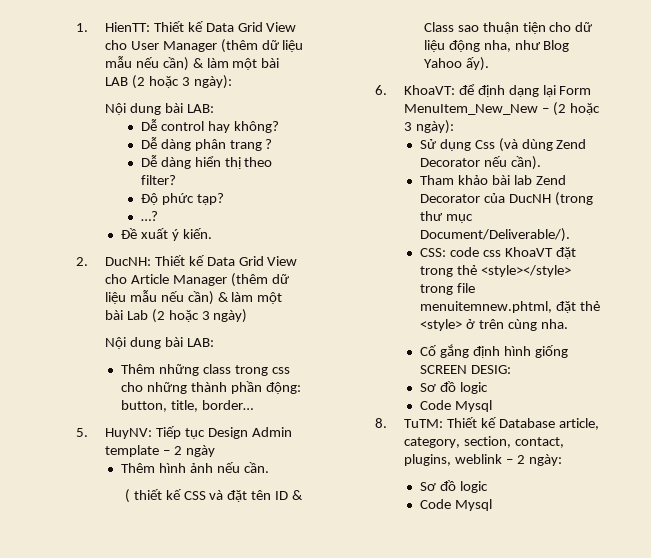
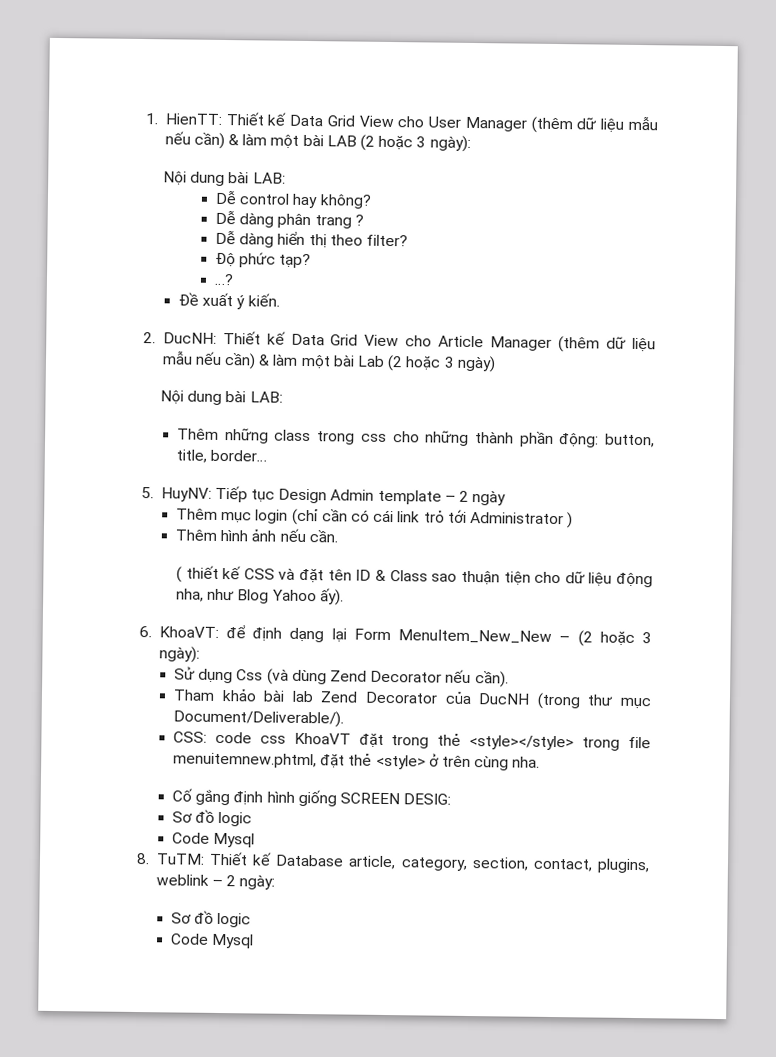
+ Thêm mục login (chỉ cần có cái link trỏ tới Administrator )

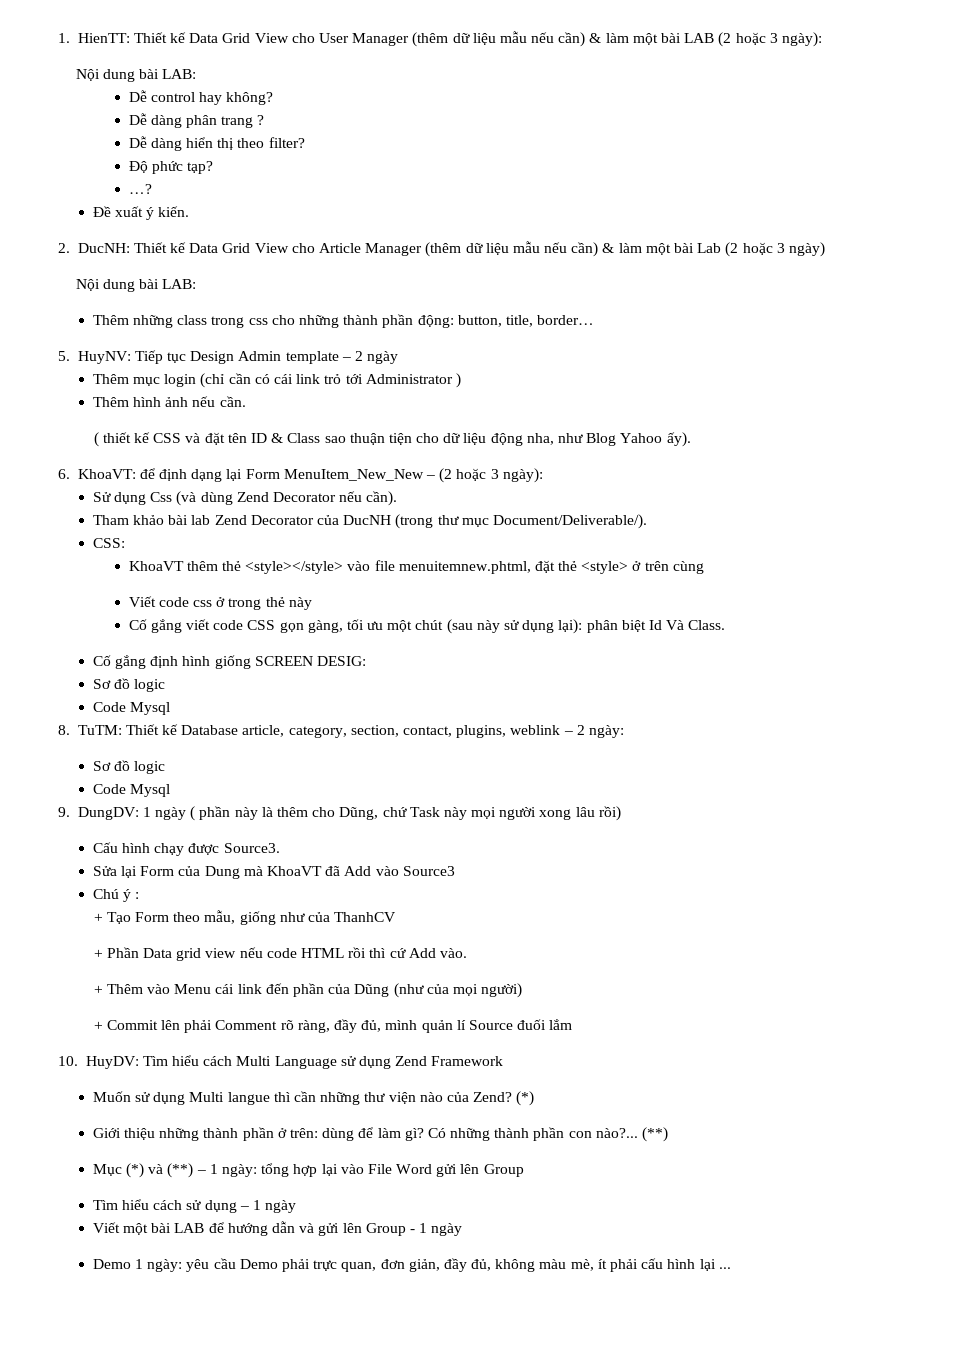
- CSS: code css KhoaVT đặt trong thẻ <style></style> trong file menuitemnew.phtml, đặt thẻ <style> ở trên cùng nha.
+ CSS:
+ KhoaVT thêm thẻ <style></style> vào file menuitemnew.phtml, đặt thẻ <style> ở trên cùng
+ Viết code css ở trong thẻ này
+ Cố gắng viết code CSS gọn gàng, tối ưu một chút (sau này sử dụng lại): phân biệt Id Và Class.
+ 9. DungDV: 1 ngày ( phần này là thêm cho Dũng, chứ Task này mọi người xong lâu rồi)
+ Cấu hình chạy được Source3.
+ Sửa lại Form của Dung mà KhoaVT đã Add vào Source3
+ Chú ý :
+ + Tạo Form theo mẫu, giống như của ThanhCV
+ + Phần Data grid view nếu code HTML rồi thì cứ Add vào.
+ + Thêm vào Menu cái link đến phần của Dũng (như của mọi người)
+ + Commit lên phải Comment rõ ràng, đầy đủ, mình quản lí Source đuối lắm
+ 10. HuyDV: Tìm hiểu cách Multi Language sử dụng Zend Framework
+ Muốn sử dụng Multi langue thì cần những thư viện nào của Zend? (*)
+ Giới thiệu những thành phần ở trên: dùng để làm gì? Có những thành phần con nào?... (**)
+ Mục (*) và (**) – 1 ngày: tổng hợp lại vào File Word gửi lên Group
+ Tìm hiểu cách sử dụng – 1 ngày
+ Viết một bài LAB để hướng dẫn và gửi lên Group - 1 ngày
+ Demo 1 ngày: yêu cầu Demo phải trực quan, đơn giản, đầy đủ, không màu mè, ít phải cấu hình lại ...

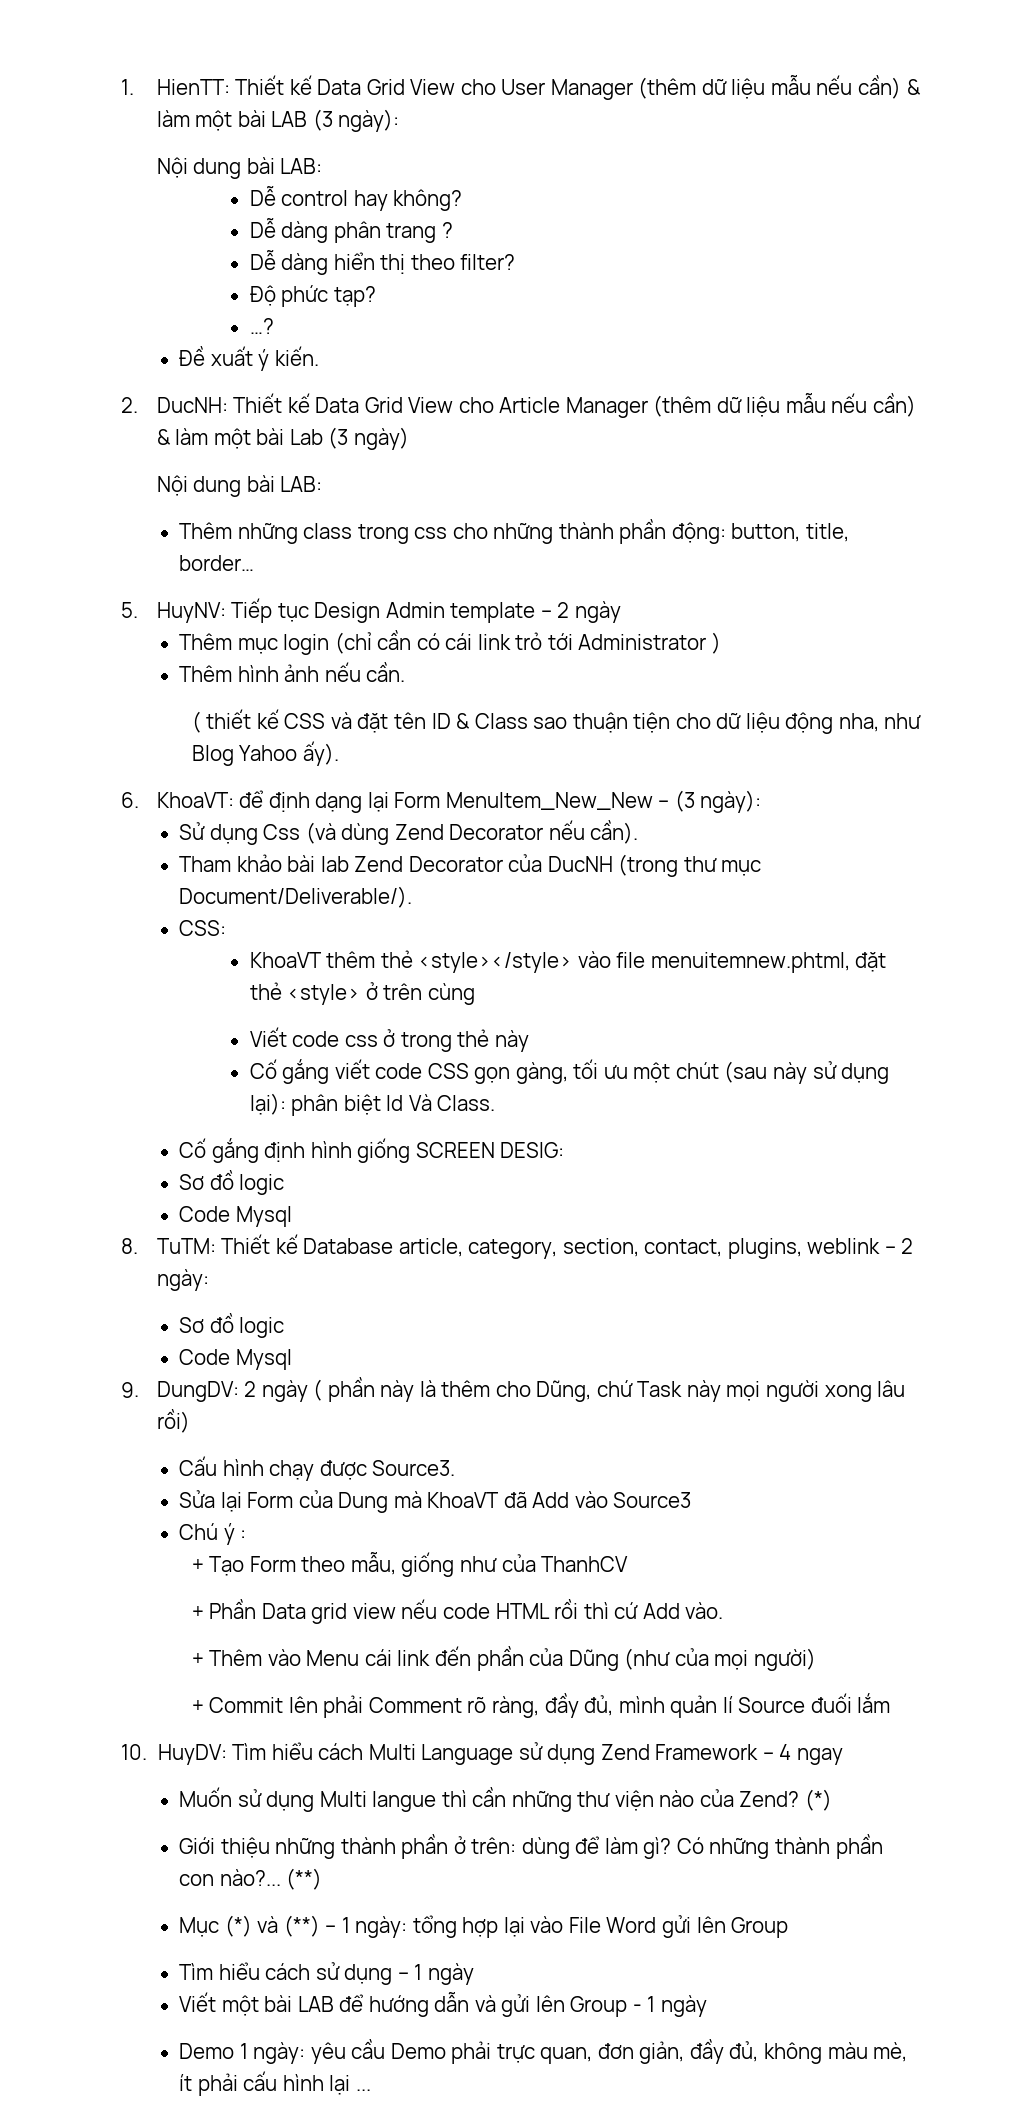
- 1. HienTT: Thiết kế Data Grid View cho User Manager (thêm dữ liệu mẫu nếu cần) & làm một bài LAB (2 hoặc 3 ngày):
+ 1. HienTT: Thiết kế Data Grid View cho User Manager (thêm dữ liệu mẫu nếu cần) & làm một bài LAB (3 ngày):
- 2. DucNH: Thiết kế Data Grid View cho Article Manager (thêm dữ liệu mẫu nếu cần) & làm một bài Lab (2 hoặc 3 ngày)
+ 2. DucNH: Thiết kế Data Grid View cho Article Manager (thêm dữ liệu mẫu nếu cần) & làm một bài Lab (3 ngày)
- 6. KhoaVT: để định dạng lại Form MenuItem_New_New – (2 hoặc 3 ngày):
+ 6. KhoaVT: để định dạng lại Form MenuItem_New_New – (3 ngày):
- 9. DungDV: 1 ngày ( phần này là thêm cho Dũng, chứ Task này mọi người xong lâu rồi)
+ 9. DungDV: 2 ngày ( phần này là thêm cho Dũng, chứ Task này mọi người xong lâu rồi)
- 10. HuyDV: Tìm hiểu cách Multi Language sử dụng Zend Framework
+ 10. HuyDV: Tìm hiểu cách Multi Language sử dụng Zend Framework – 4 ngay

